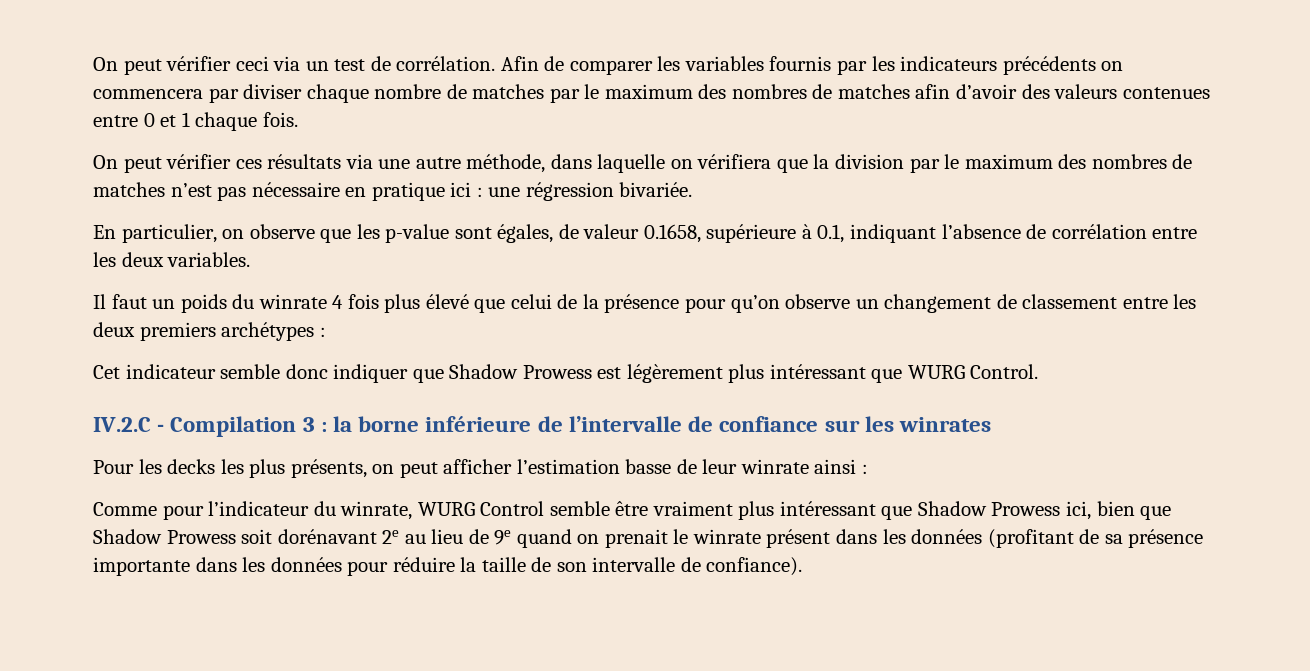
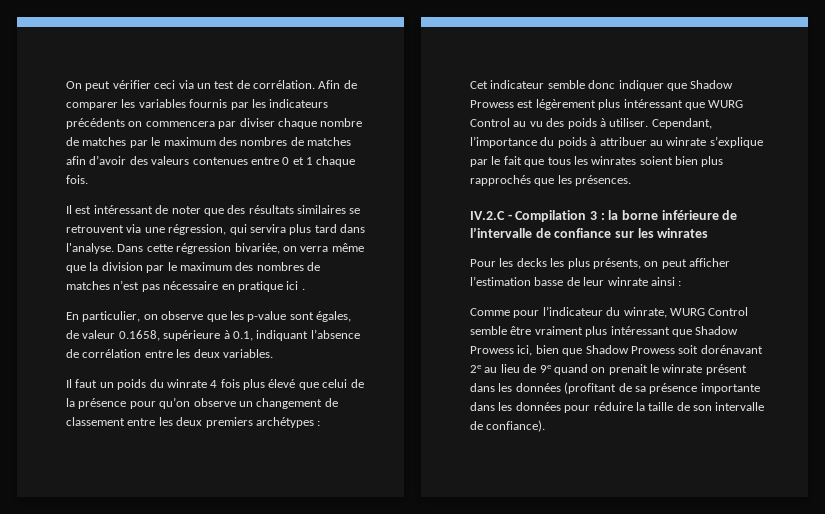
- On peut vérifier ces résultats via une autre méthode, dans laquelle on vérifiera que la division par le maximum des nombres de matches n’est pas nécessaire en pratique ici : une régression bivariée.
+ Il est intéressant de noter que des résultats similaires se retrouvent via une régression, qui servira plus tard dans l'analyse. Dans cette régression bivariée, on verra même que la division par le maximum des nombres de matches n’est pas nécessaire en pratique ici .
- Cet indicateur semble donc indiquer que Shadow Prowess est légèrement plus intéressant que WURG Control.
+ Cet indicateur semble donc indiquer que Shadow Prowess est légèrement plus intéressant que WURG Control au vu des poids à utiliser. Cependant, l’importance du poids à attribuer au winrate s’explique par le fait que tous les winrates soient bien plus rapprochés que les présences.

